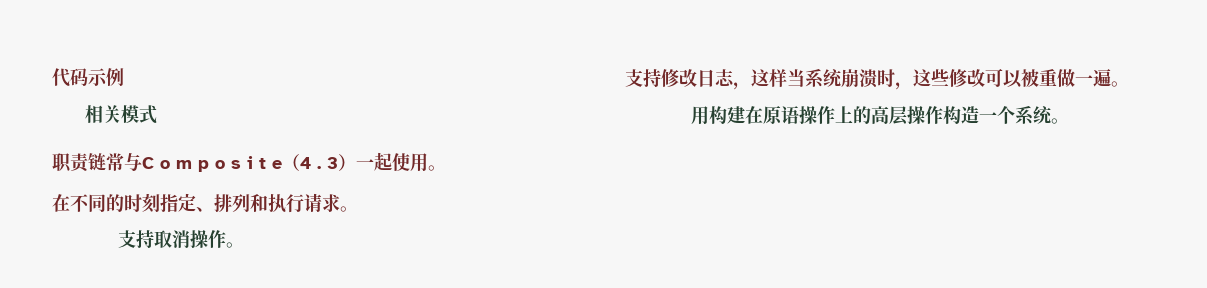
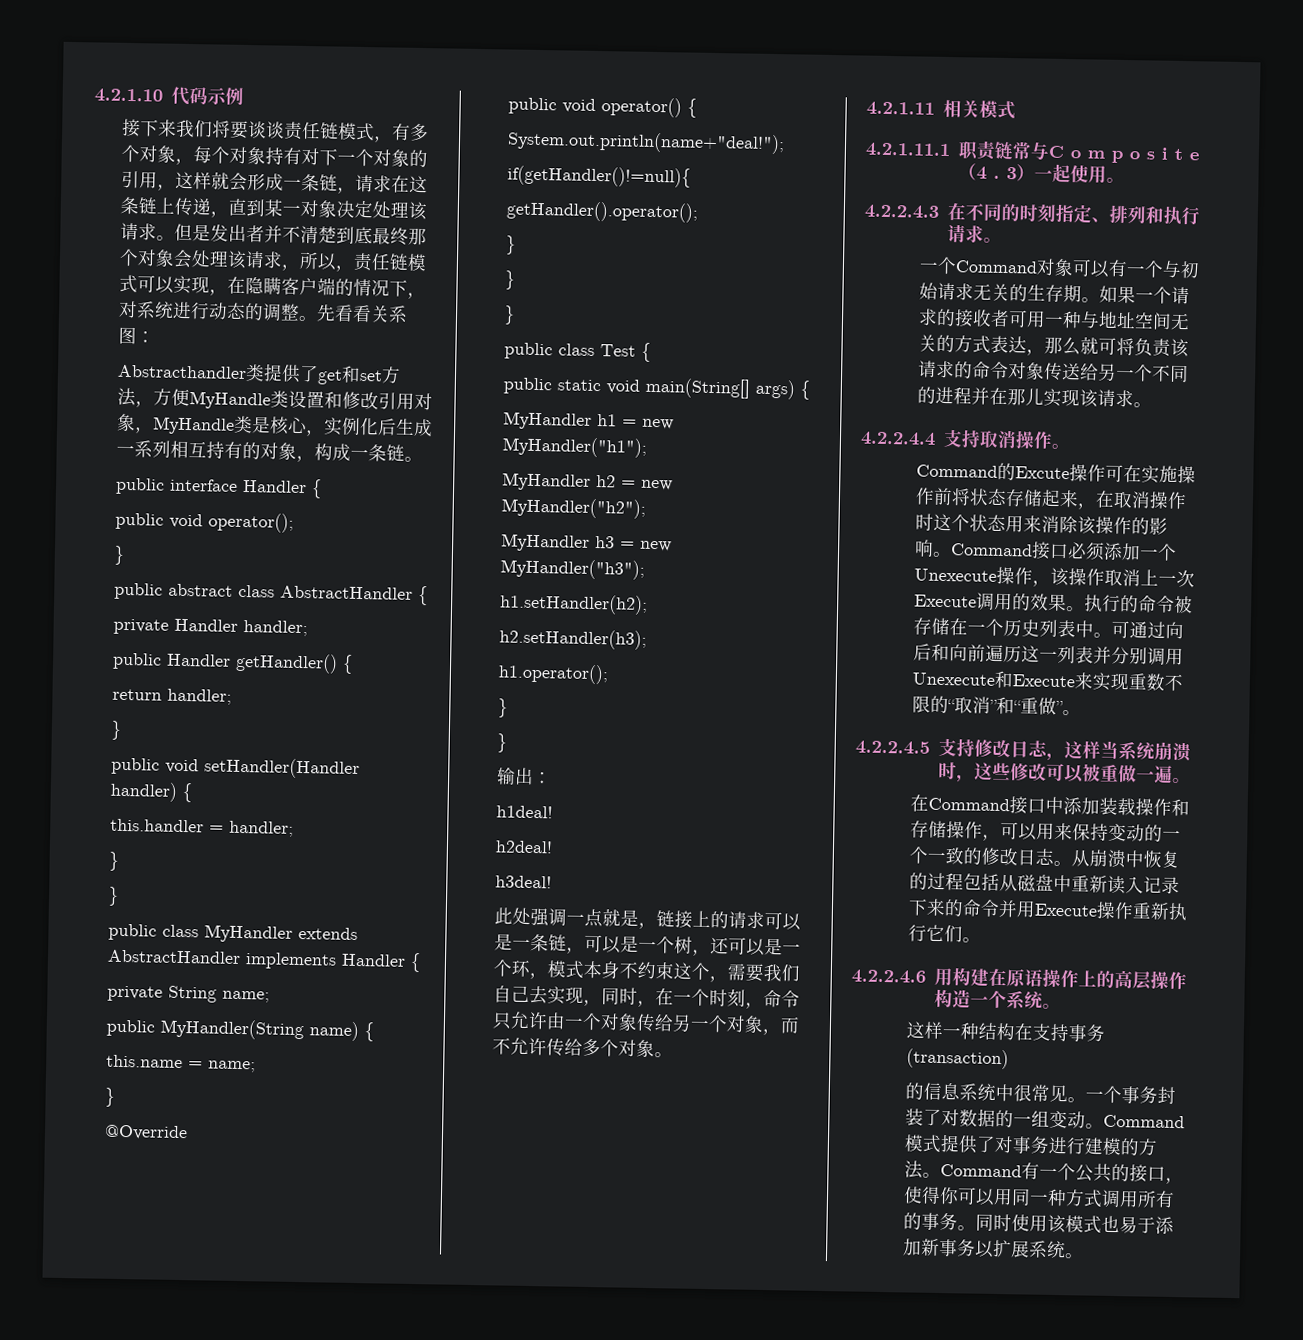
- 代码示例
+ 4.2.1.10代码示例
- 相关模式
+ 接下来我们将要谈谈责任链模式，有多个对象，每个对象持有对下一个对象的引用，这样就会形成一条链，请求在这条链上传递，直到某一对象决定处理该请求。但是发出者并不清楚到底最终那个对象会处理该请求，所以，责任链模式可以实现，在隐瞒客户端的情况下，对系统进行动态的调整。先看看关系图：
+ Abstracthandler类提供了get和set方法，方便MyHandle类设置和修改引用对象，MyHandle类是核心，实例化后生成一系列相互持有的对象，构成一条链。
+ public interface Handler {
+ public void operator();
+ }
+ public abstract class AbstractHandler {
+ private Handler handler;
+ public Handler getHandler() {
+ return handler;
+ }
+ public void setHandler(Handler handler) {
+ this.handler = handler;
+ }
+ }
+ public class MyHandler extends AbstractHandler implements Handler {
+ private String name;
+ public MyHandler(String name) {
+ this.name = name;
+ }
+ @Override
+ public void operator() {
+ System.out.println(name+"deal!");
+ if(getHandler()!=null){
+ getHandler().operator();
+ }
+ }
+ }
+ public class Test {
+ public static void main(String[] args) {
+ MyHandler h1 = new MyHandler("h1");
+ MyHandler h2 = new MyHandler("h2");
+ MyHandler h3 = new MyHandler("h3");
+ h1.setHandler(h2);
+ h2.setHandler(h3);
+ h1.operator();
+ }
+ }
+ 输出：
+ h1deal!
+ h2deal!
+ h3deal!
+ 此处强调一点就是，链接上的请求可以是一条链，可以是一个树，还可以是一个环，模式本身不约束这个，需要我们自己去实现，同时，在一个时刻，命令只允许由一个对象传给另一个对象，而不允许传给多个对象。
+ 4.2.1.11相关模式
- 职责链常与C o m p o s i t e（4 .
+ 4.2.1.11.1职责链常与C o m p o s i t e（4 .
- 在不同的时刻指定、排列和执行请求。
+ 4.2.2.4.3在不同的时刻指定、排列和执行请求。
- 支持取消操作。
- 支持修改日志，这样当系统崩溃时，这些修改可以被重做一遍。
+ 一个Command对象可以有一个与初始请求无关的生存期。如果一个请求的接收者可用一种与地址空间无关的方式表达，那么就可将负责该请求的命令对象传送给另一个不同的进程并在那儿实现该请求。
+ 4.2.2.4.4支持取消操作。
+ Command的Excute操作可在实施操作前将状态存储起来，在取消操作时这个状态用来消除该操作的影响。Command接口必须添加一个Unexecute操作，该操作取消上一次Execute调用的效果。执行的命令被存储在一个历史列表中。可通过向后和向前遍历这一列表并分别调用Unexecute和Execute来实现重数不限的“取消”和“重做”。
+ 4.2.2.4.5支持修改日志，这样当系统崩溃时，这些修改可以被重做一遍。
- 用构建在原语操作上的高层操作构造一个系统。
+ 在Command接口中添加装载操作和存储操作，可以用来保持变动的一个一致的修改日志。从崩溃中恢复的过程包括从磁盘中重新读入记录下来的命令并用Execute操作重新执行它们。
+ 4.2.2.4.6用构建在原语操作上的高层操作构造一个系统。
+ 这样一种结构在支持事务(transaction)
+ 的信息系统中很常见。一个事务封装了对数据的一组变动。Command模式提供了对事务进行建模的方法。Command有一个公共的接口，使得你可以用同一种方式调用所有的事务。同时使用该模式也易于添加新事务以扩展系统。

